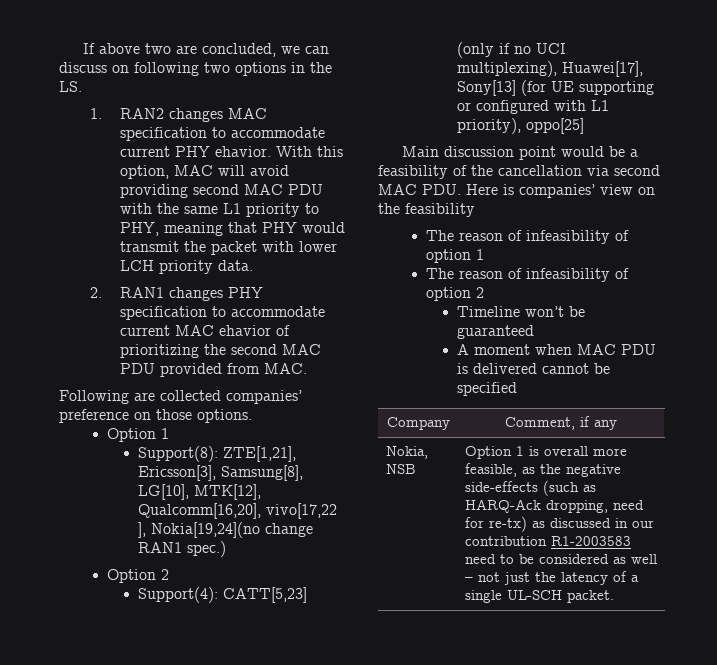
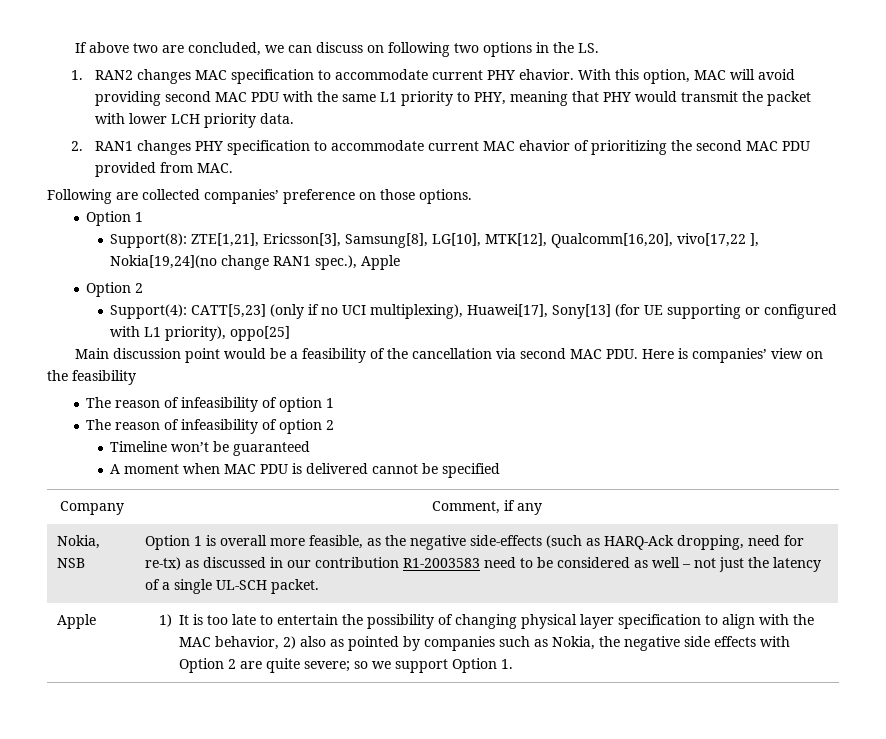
- Support(8): ZTE[1,21], Ericsson[3], Samsung[8], LG[10], MTK[12], Qualcomm[16,20], vivo[17,22 ], Nokia[19,24](no change RAN1 spec.)
+ Support(8): ZTE[1,21], Ericsson[3], Samsung[8], LG[10], MTK[12], Qualcomm[16,20], vivo[17,22 ], Nokia[19,24](no change RAN1 spec.), Apple
+ Apple | 1) It is too late to entertain the possibility of changing physical layer specification to align with the MAC behavior, 2) also as pointed by companies such as Nokia, the negative side effects with Option 2 are quite severe; so we support Option 1.

